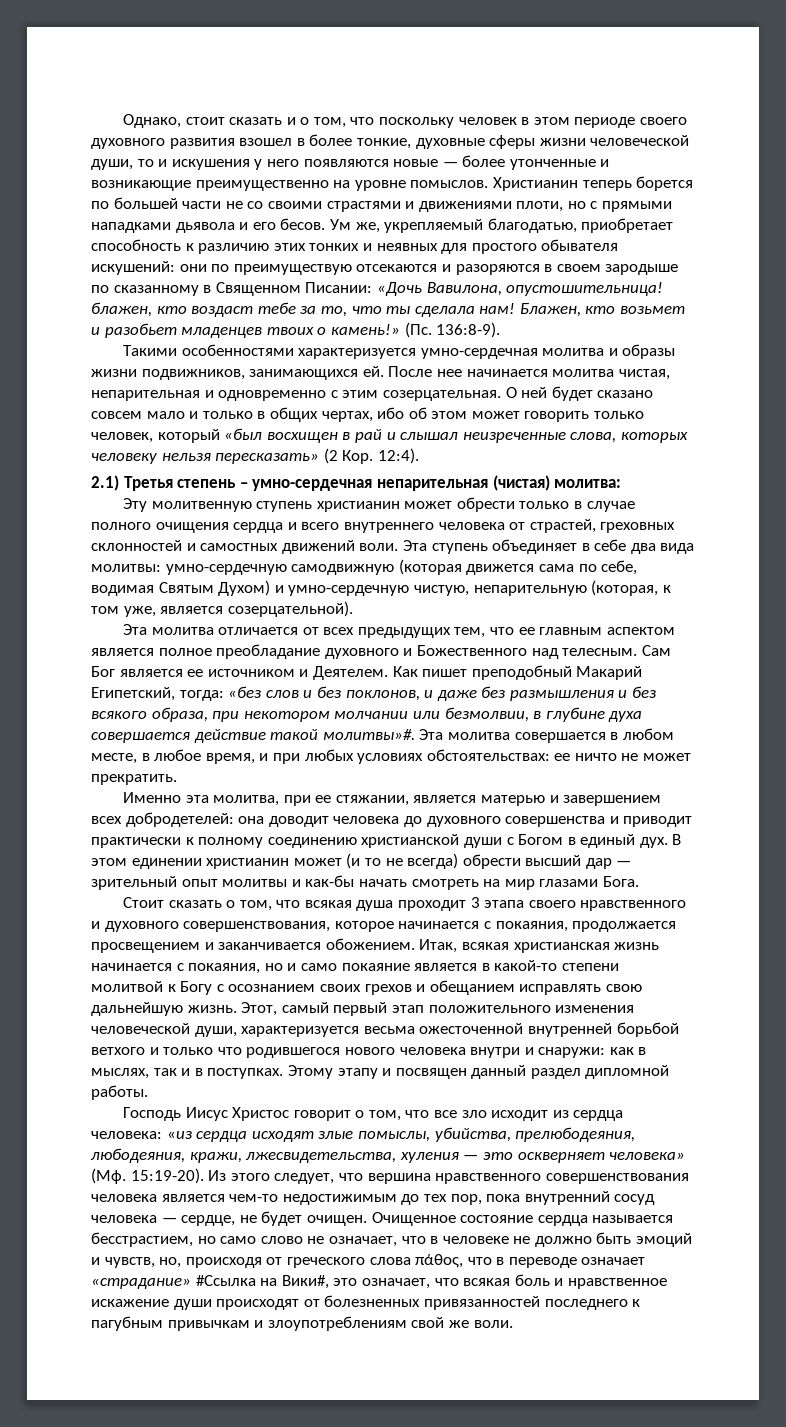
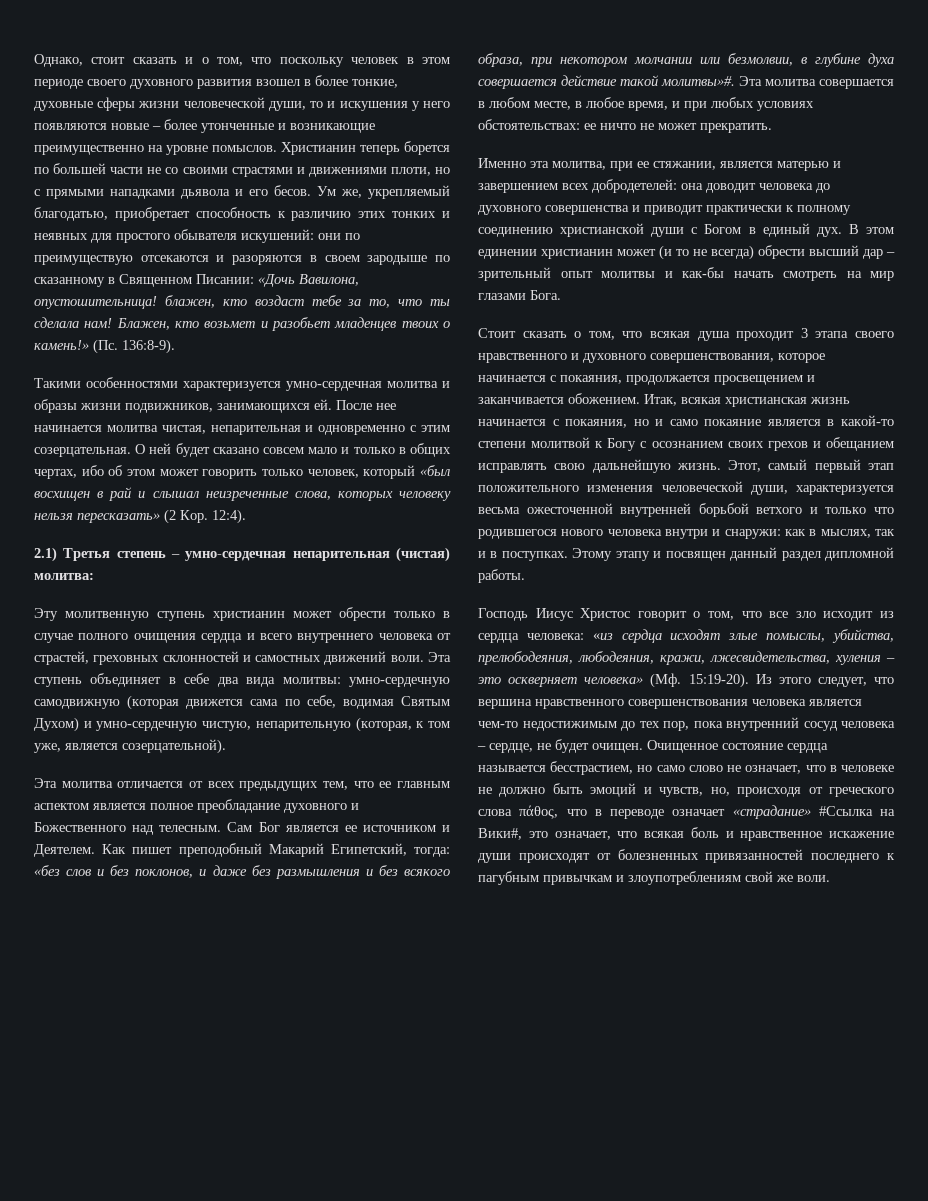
- Однако, стоит сказать и о том, что поскольку человек в этом периоде своего духовного развития взошел в более тонкие, духовные сферы жизни человеческой души, то и искушения у него появляются новые — более утонченные и возникающие преимущественно на уровне помыслов.
+ Однако, стоит сказать и о том, что поскольку человек в этом периоде своего духовного развития взошел в более тонкие, духовные сферы жизни человеческой души, то и искушения у него появляются новые – более утонченные и возникающие преимущественно на уровне помыслов.
- В этом единении христианин может (и то не всегда) обрести высший дар — зрительный опыт молитвы и как-бы начать смотреть на мир глазами Бога.
+ В этом единении христианин может (и то не всегда) обрести высший дар – зрительный опыт молитвы и как-бы начать смотреть на мир глазами Бога.
- Господь Иисус Христос говорит о том, что все зло исходит из сердца человека: «из сердца исходят злые помыслы, убийства, прелюбодеяния, любодеяния, кражи, лжесвидетельства, хуления — это оскверняет человека» (Мф. 15:19-20).
+ Господь Иисус Христос говорит о том, что все зло исходит из сердца человека: «из сердца исходят злые помыслы, убийства, прелюбодеяния, любодеяния, кражи, лжесвидетельства, хуления – это оскверняет человека» (Мф. 15:19-20).
- Из этого следует, что вершина нравственного совершенствования человека является чем-то недостижимым до тех пор, пока внутренний сосуд человека — сердце, не будет очищен.
+ Из этого следует, что вершина нравственного совершенствования человека является чем-то недостижимым до тех пор, пока внутренний сосуд человека – сердце, не будет очищен.

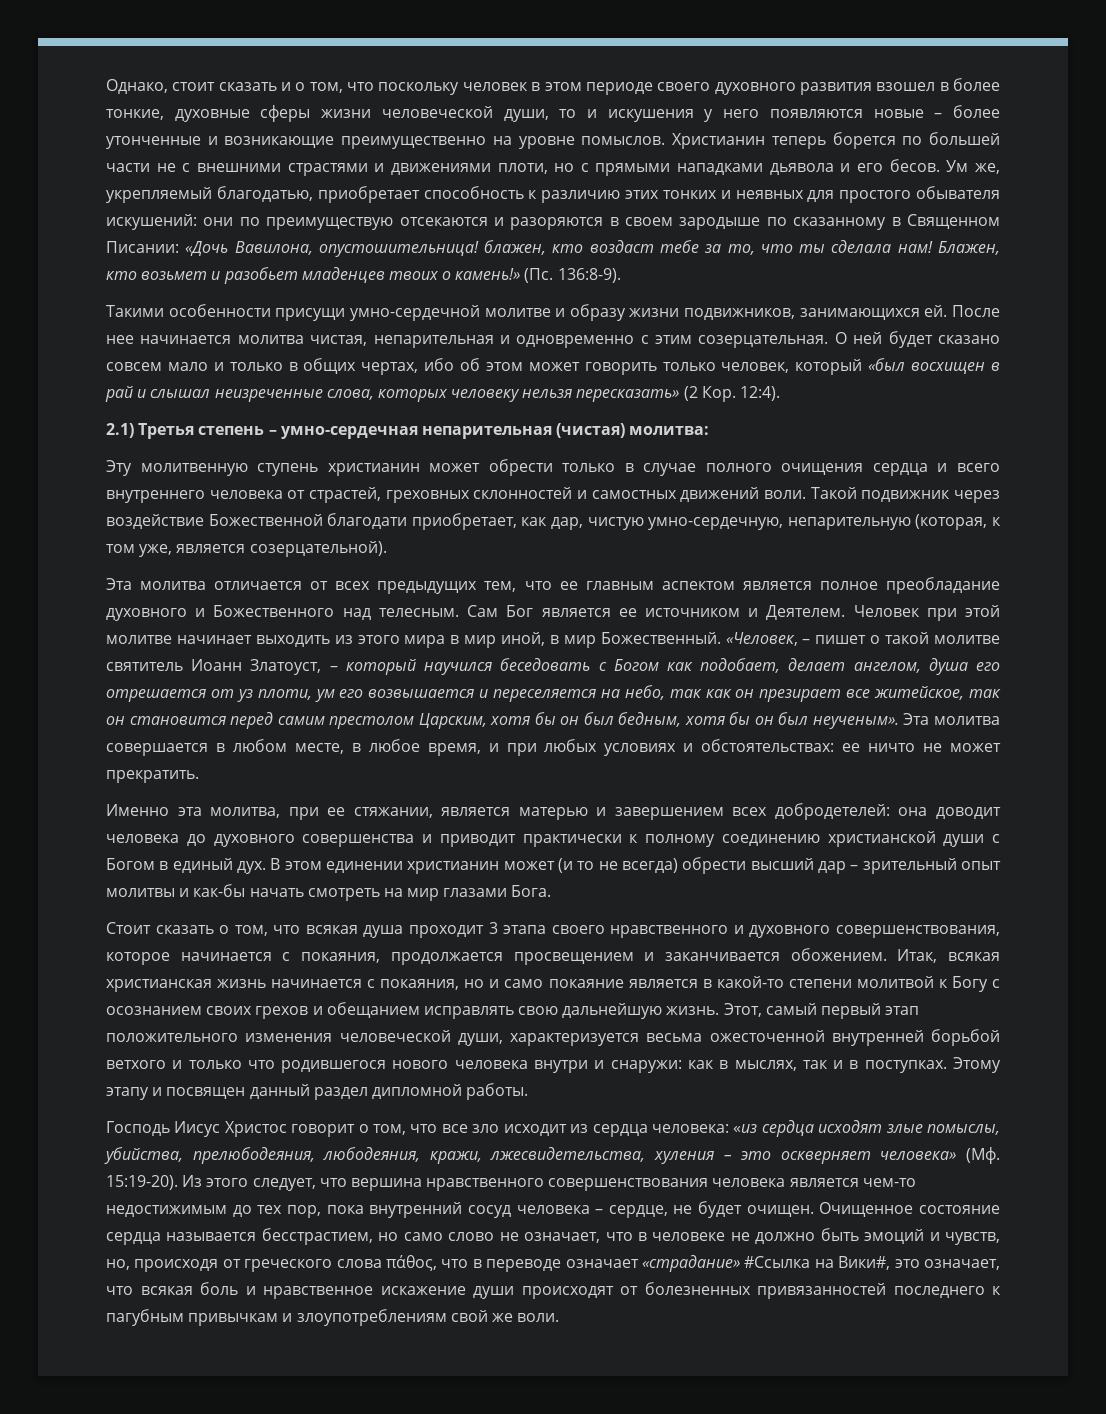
- Христианин теперь борется по большей части не со своими страстями и движениями плоти, но с прямыми нападками дьявола и его бесов.
+ Христианин теперь борется по большей части не с внешними страстями и движениями плоти, но с прямыми нападками дьявола и его бесов.
- Такими особенностями характеризуется умно-сердечная молитва и образы жизни подвижников, занимающихся ей.
+ Такими особенности присущи умно-сердечной молитве и образу жизни подвижников, занимающихся ей.
- Эта ступень объединяет в себе два вида молитвы: умно-сердечную самодвижную (которая движется сама по себе, водимая Святым Духом) и умно-сердечную чистую, непарительную (которая, к том уже, является созерцательной).
+ Такой подвижник через воздействие Божественной благодати приобретает, как дар, чистую умно-сердечную, непарительную (которая, к том уже, является созерцательной).
- Как пишет преподобный Макарий Египетский, тогда: «без слов и без поклонов, и даже без размышления и без всякого образа, при некотором молчании или безмолвии, в глубине духа совершается действие такой молитвы»#.
+ Человек при этой молитве начинает выходить из этого мира в мир иной, в мир Божественный. «Человек, – пишет о такой молитве святитель Иоанн Златоуст, – который научился беседовать с Богом как подобает, делает ангелом, душа его отрешается от уз плоти, ум его возвышается и переселяется на небо, так как он презирает все житейское, так он становится перед самим престолом Царским, хотя бы он был бедным, хотя бы он был неученым».
- Эта молитва совершается в любом месте, в любое время, и при любых условиях обстоятельствах: ее ничто не может прекратить.
+ Эта молитва совершается в любом месте, в любое время, и при любых условиях и обстоятельствах: ее ничто не может прекратить.

